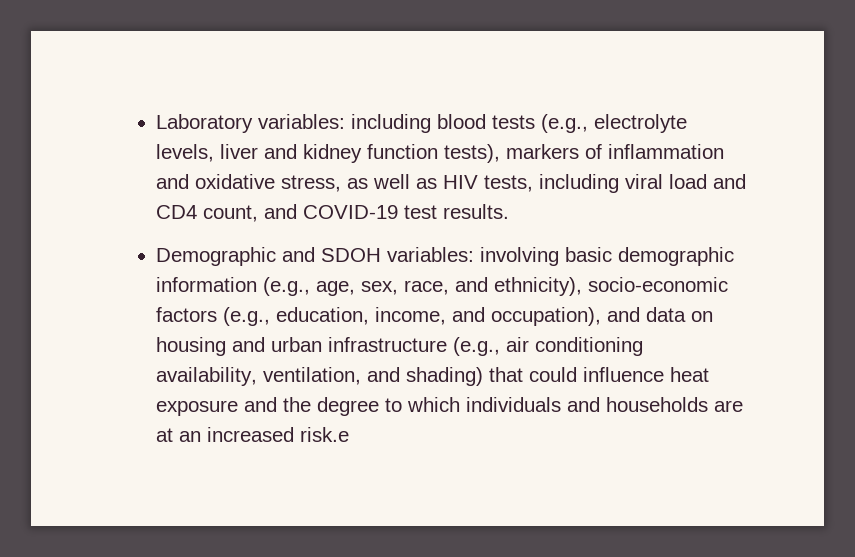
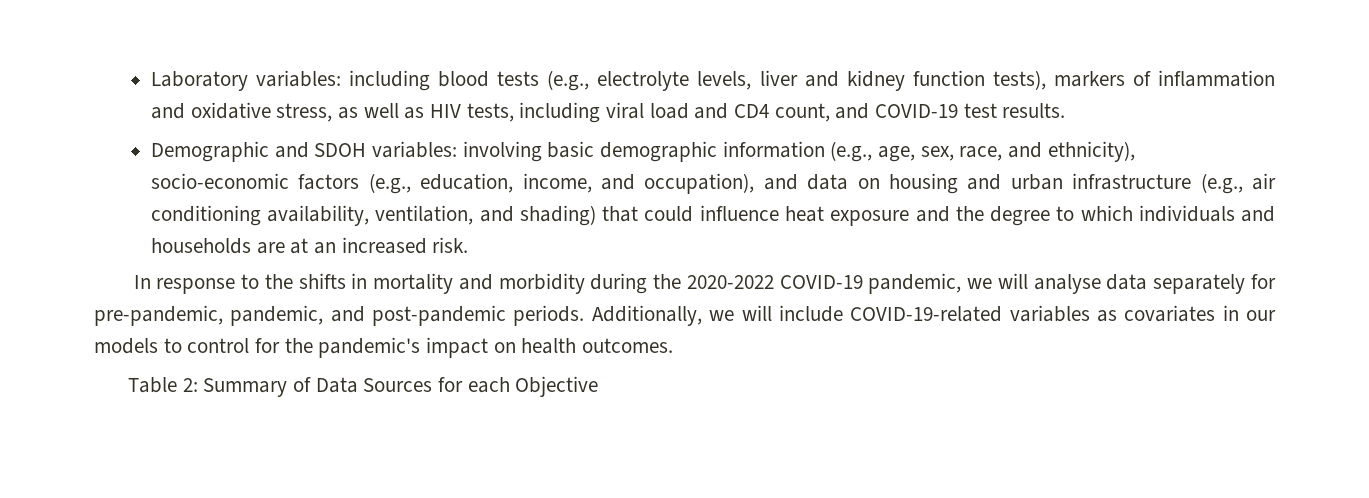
- Demographic and SDOH variables: involving basic demographic information (e.g., age, sex, race, and ethnicity), socio-economic factors (e.g., education, income, and occupation), and data on housing and urban infrastructure (e.g., air conditioning availability, ventilation, and shading) that could influence heat exposure and the degree to which individuals and households are at an increased risk.e
+ Demographic and SDOH variables: involving basic demographic information (e.g., age, sex, race, and ethnicity), socio-economic factors (e.g., education, income, and occupation), and data on housing and urban infrastructure (e.g., air conditioning availability, ventilation, and shading) that could influence heat exposure and the degree to which individuals and households are at an increased risk.
+ In response to the shifts in mortality and morbidity during the 2020-2022 COVID-19 pandemic, we will analyse data separately for pre-pandemic, pandemic, and post-pandemic periods. Additionally, we will include COVID-19-related variables as covariates in our models to control for the pandemic's impact on health outcomes.
+ Table 2: Summary of Data Sources for each Objective

